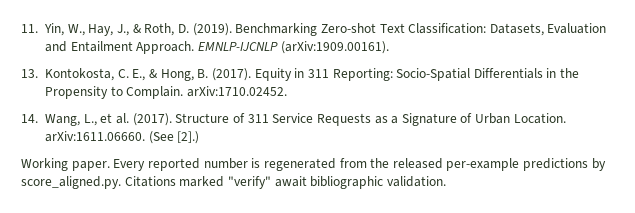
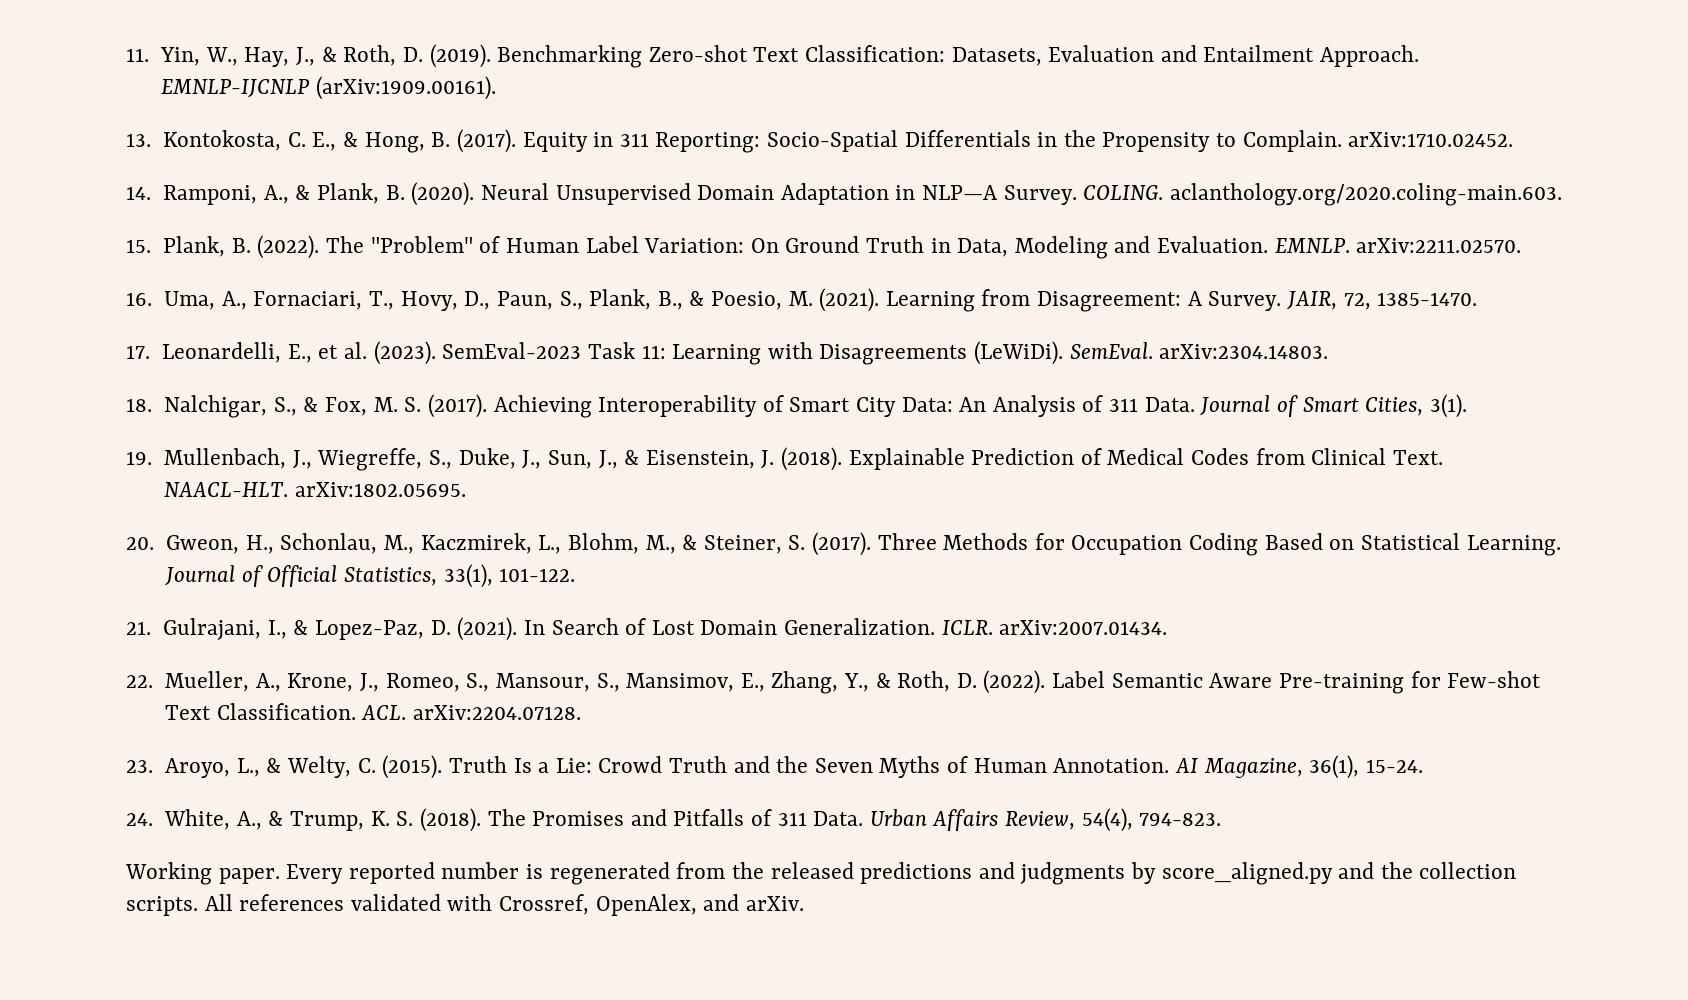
- 14. Wang, L., et al. (2017). Structure of 311 Service Requests as a Signature of Urban Location. arXiv:1611.06660. (See [2].)
+ 14. Ramponi, A., & Plank, B. (2020). Neural Unsupervised Domain Adaptation in NLP—A Survey. COLING. aclanthology.org/2020.coling-main.603.
+ 15. Plank, B. (2022). The "Problem" of Human Label Variation: On Ground Truth in Data, Modeling and Evaluation. EMNLP. arXiv:2211.02570.
+ 16. Uma, A., Fornaciari, T., Hovy, D., Paun, S., Plank, B., & Poesio, M. (2021). Learning from Disagreement: A Survey. JAIR, 72, 1385-1470.
+ 17. Leonardelli, E., et al. (2023). SemEval-2023 Task 11: Learning with Disagreements (LeWiDi). SemEval. arXiv:2304.14803.
+ 18. Nalchigar, S., & Fox, M. S. (2017). Achieving Interoperability of Smart City Data: An Analysis of 311 Data. Journal of Smart Cities, 3(1).
+ 19. Mullenbach, J., Wiegreffe, S., Duke, J., Sun, J., & Eisenstein, J. (2018). Explainable Prediction of Medical Codes from Clinical Text. NAACL-HLT. arXiv:1802.05695.
+ 20. Gweon, H., Schonlau, M., Kaczmirek, L., Blohm, M., & Steiner, S. (2017). Three Methods for Occupation Coding Based on Statistical Learning. Journal of Official Statistics, 33(1), 101-122.
+ 21. Gulrajani, I., & Lopez-Paz, D. (2021). In Search of Lost Domain Generalization. ICLR. arXiv:2007.01434.
+ 22. Mueller, A., Krone, J., Romeo, S., Mansour, S., Mansimov, E., Zhang, Y., & Roth, D. (2022). Label Semantic Aware Pre-training for Few-shot Text Classification. ACL. arXiv:2204.07128.
+ 23. Aroyo, L., & Welty, C. (2015). Truth Is a Lie: Crowd Truth and the Seven Myths of Human Annotation. AI Magazine, 36(1), 15-24.
+ 24. White, A., & Trump, K. S. (2018). The Promises and Pitfalls of 311 Data. Urban Affairs Review, 54(4), 794-823.
- Every reported number is regenerated from the released per-example predictions by score_aligned.py. Citations marked "verify" await bibliographic validation.
+ Every reported number is regenerated from the released predictions and judgments by score_aligned.py and the collection scripts. All references validated with Crossref, OpenAlex, and arXiv.

